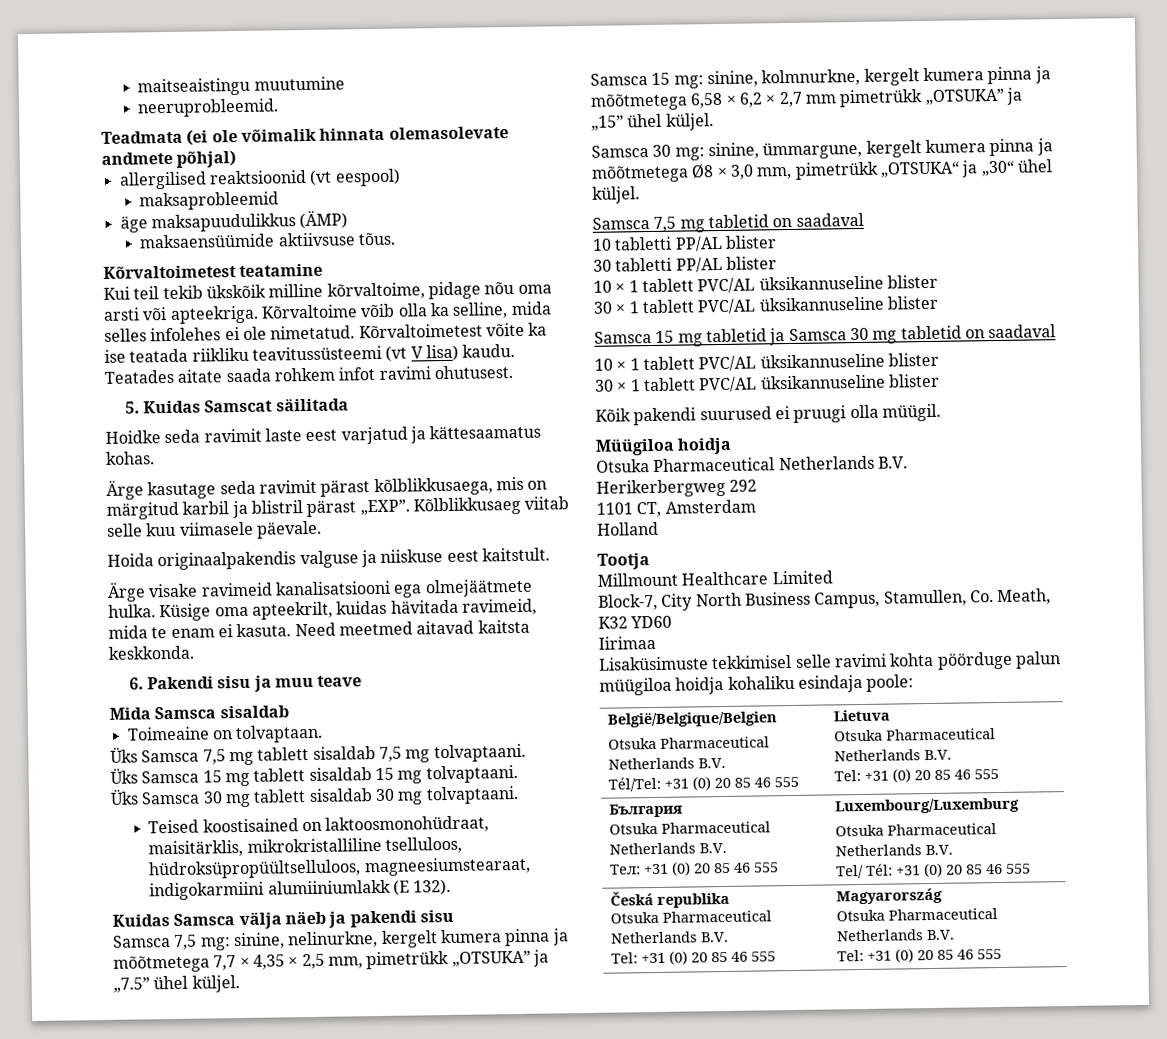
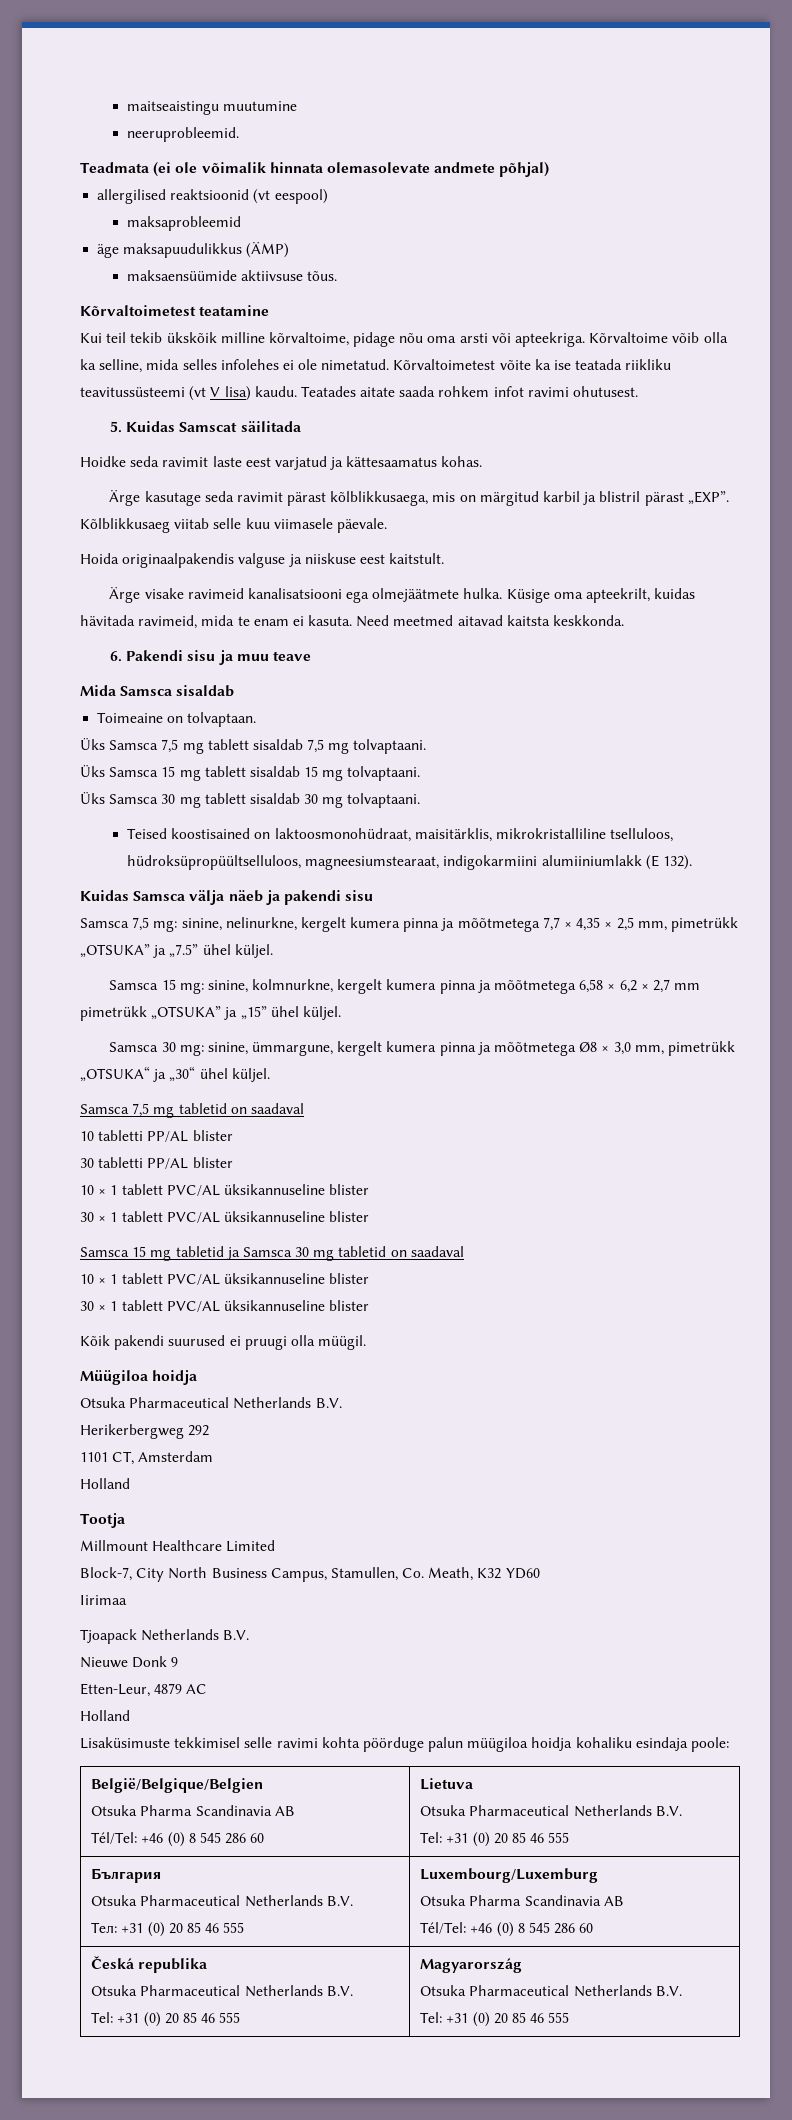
+ Tjoapack Netherlands B.V.
+ Nieuwe Donk 9
+ Etten-Leur, 4879 AC
+ Holland
  België/Belgique/Belgien
- Otsuka Pharmaceutical Netherlands B.V.
- Tél/Tel: +31 (0) 20 85 46 555 | Lietuva
+ Otsuka Pharma Scandinavia AB
+ Tél/Tel: +46 (0) 8 545 286 60 | Lietuva
  България
  Otsuka Pharmaceutical Netherlands B.V.
  Teл: +31 (0) 20 85 46 555 | Luxembourg/Luxemburg
- Otsuka Pharmaceutical Netherlands B.V.
- Tel/ Tél: +31 (0) 20 85 46 555
+ Otsuka Pharma Scandinavia AB
+ Tél/Tel: +46 (0) 8 545 286 60

